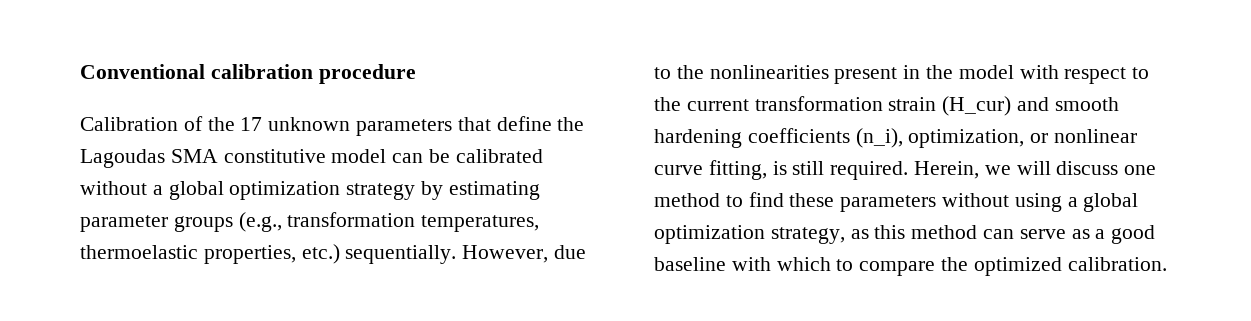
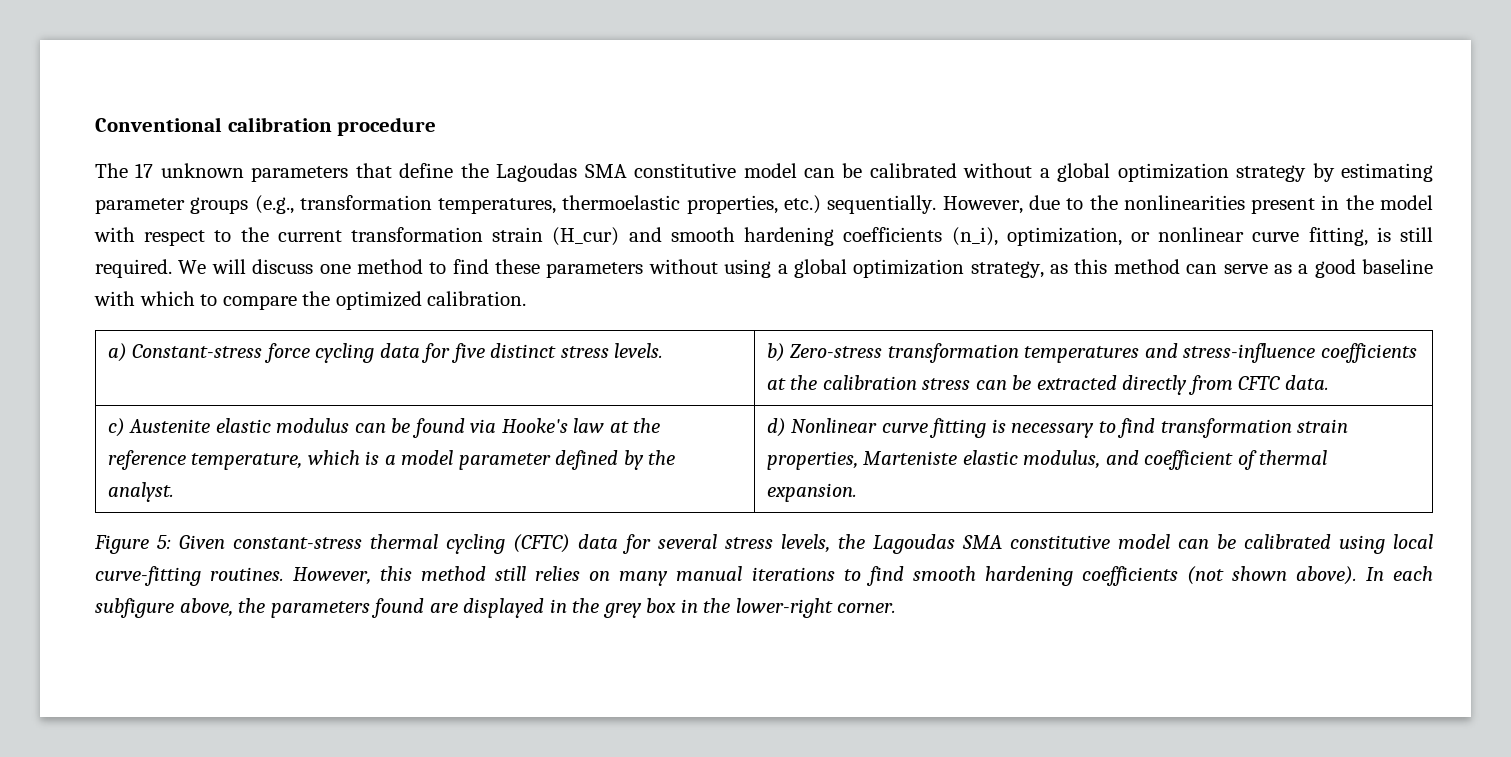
- Calibration of the 17 unknown parameters that define the Lagoudas SMA constitutive model can be calibrated without a global optimization strategy by estimating parameter groups (e.g., transformation temperatures, thermoelastic properties, etc.) sequentially.
+ The 17 unknown parameters that define the Lagoudas SMA constitutive model can be calibrated without a global optimization strategy by estimating parameter groups (e.g., transformation temperatures, thermoelastic properties, etc.) sequentially.
- Herein, we will discuss one method to find these parameters without using a global optimization strategy, as this method can serve as a good baseline with which to compare the optimized calibration.
+ We will discuss one method to find these parameters without using a global optimization strategy, as this method can serve as a good baseline with which to compare the optimized calibration.
+ a) Constant-stress force cycling data for five distinct stress levels. | b) Zero-stress transformation temperatures and stress-influence coefficients at the calibration stress can be extracted directly from CFTC data.
+ c) Austenite elastic modulus can be found via Hooke's law at the reference temperature, which is a model parameter defined by the analyst. | d) Nonlinear curve fitting is necessary to find transformation strain properties, Marteniste elastic modulus, and coefficient of thermal expansion.
+ Figure 5: Given constant-stress thermal cycling (CFTC) data for several stress levels, the Lagoudas SMA constitutive model can be calibrated using local curve-fitting routines. However, this method still relies on many manual iterations to find smooth hardening coefficients (not shown above). In each subfigure above, the parameters found are displayed in the grey box in the lower-right corner.

